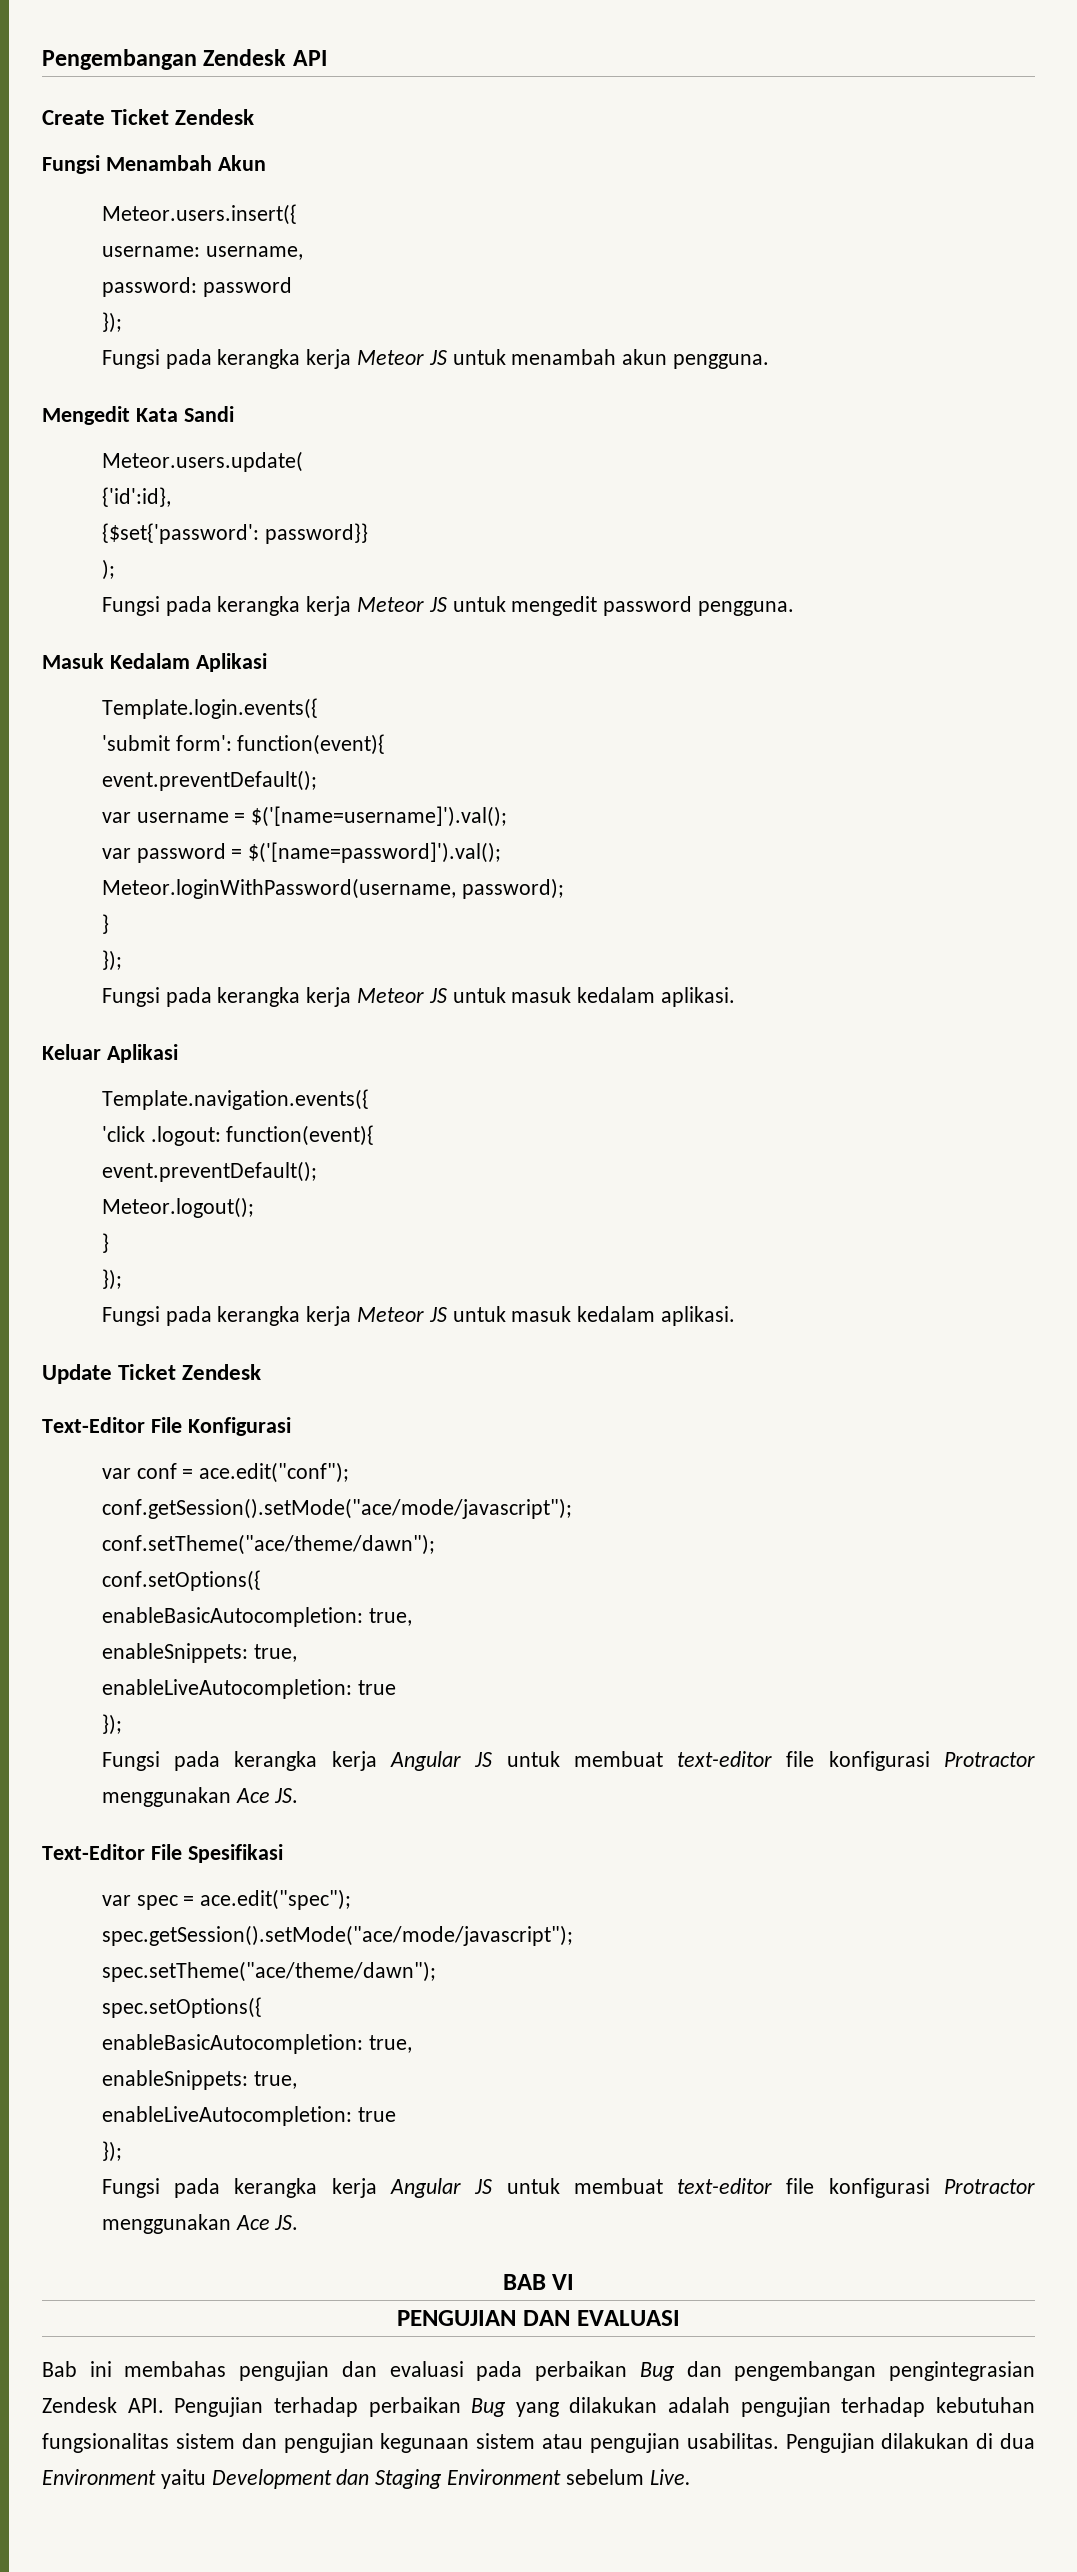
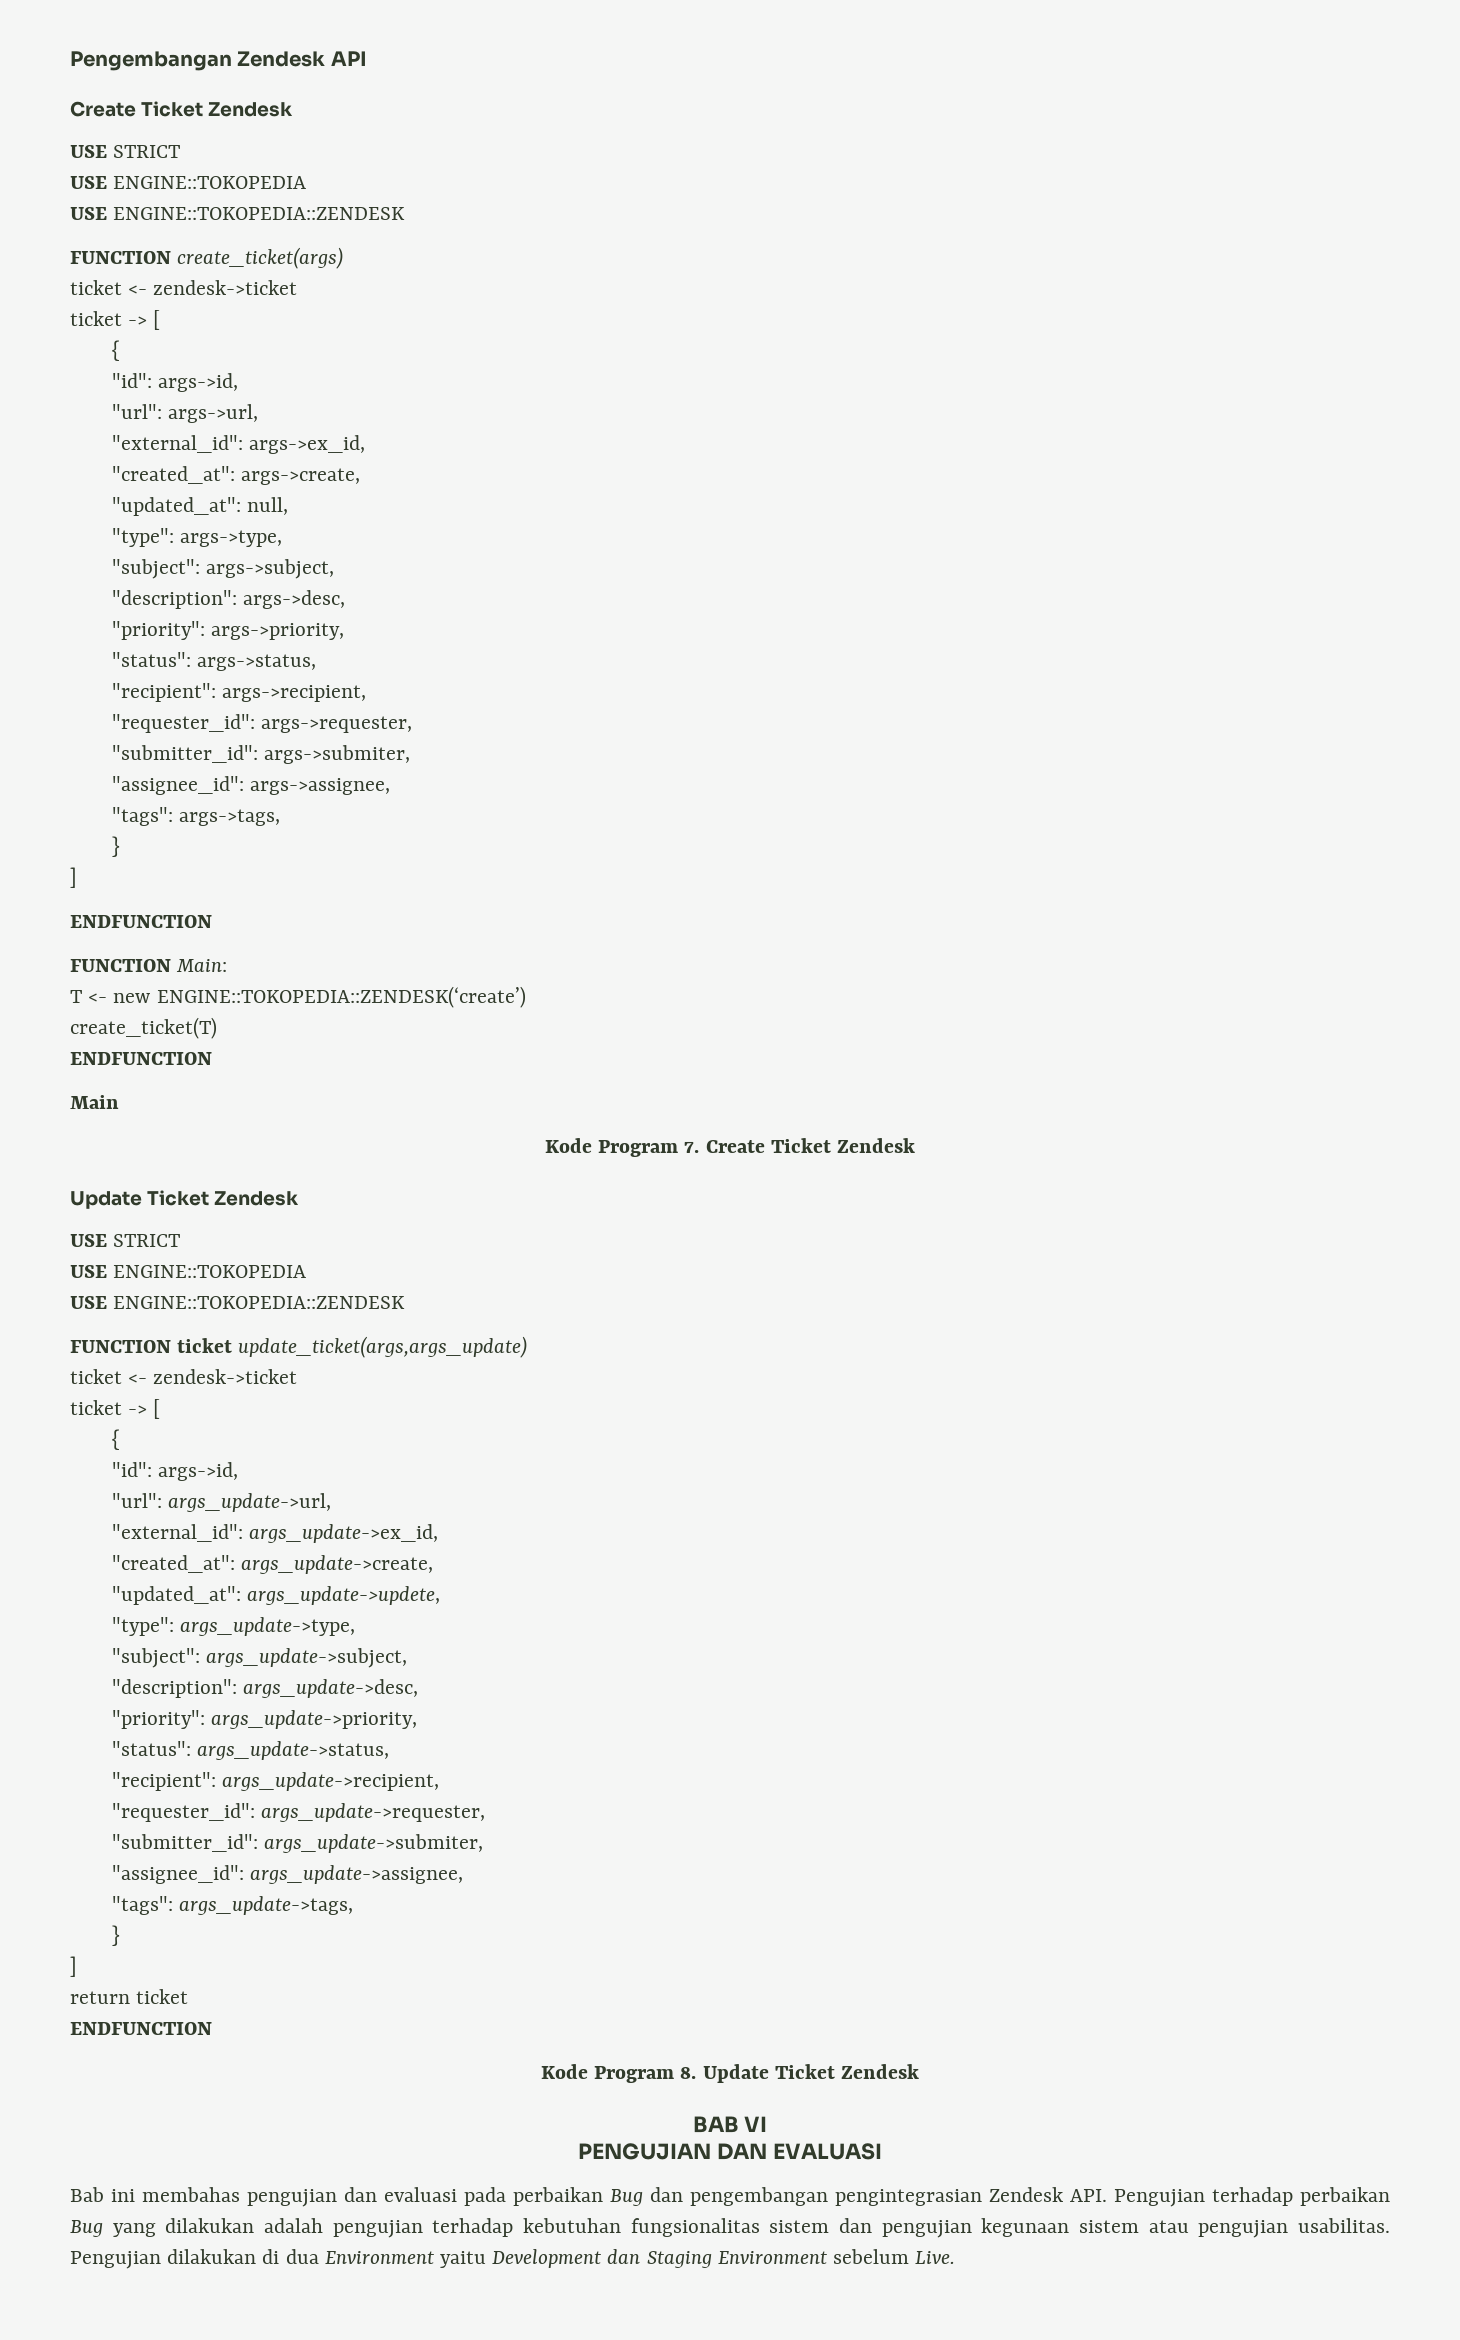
  Pengembangan Zendesk API
  Create Ticket Zendesk
- Fungsi Menambah Akun
- Meteor.users.insert({
- username: username,
- password: password
- });
- Fungsi pada kerangka kerja Meteor JS untuk menambah akun pengguna.
- Mengedit Kata Sandi
- Meteor.users.update(
- {'id':id},
- {$set{'password': password}}
- );
- Fungsi pada kerangka kerja Meteor JS untuk mengedit password pengguna.
- Masuk Kedalam Aplikasi
- Template.login.events({
- 'submit form': function(event){
- event.preventDefault();
- var username = $('[name=username]').val();
- var password = $('[name=password]').val();
- Meteor.loginWithPassword(username, password);
+ USE STRICT
+ USE ENGINE::TOKOPEDIA
+ USE ENGINE::TOKOPEDIA::ZENDESK
+ FUNCTION create_ticket(args)
+ ticket <- zendesk->ticket
+ ticket -> [
+ {
+ "id": args->id,
+ "url": args->url,
+ "external_id": args->ex_id,
+ "created_at": args->create,
+ "updated_at": null,
+ "type": args->type,
+ "subject": args->subject,
+ "description": args->desc,
+ "priority": args->priority,
+ "status": args->status,
+ "recipient": args->recipient,
+ "requester_id": args->requester,
+ "submitter_id": args->submiter,
+ "assignee_id": args->assignee,
+ "tags": args->tags,
  }
- });
- Fungsi pada kerangka kerja Meteor JS untuk masuk kedalam aplikasi.
- Keluar Aplikasi
- Template.navigation.events({
- 'click .logout: function(event){
- event.preventDefault();
- Meteor.logout();
+ ]
+ ENDFUNCTION
+ FUNCTION Main:
+ T <- new ENGINE::TOKOPEDIA::ZENDESK(‘create’)
+ create_ticket(T)
+ ENDFUNCTION
+ Main
+ Kode Program 7. Create Ticket Zendesk
+ Update Ticket Zendesk
+ USE STRICT
+ USE ENGINE::TOKOPEDIA
+ USE ENGINE::TOKOPEDIA::ZENDESK
+ FUNCTION ticket update_ticket(args,args_update)
+ ticket <- zendesk->ticket
+ ticket -> [
+ {
+ "id": args->id,
+ "url": args_update->url,
+ "external_id": args_update->ex_id,
+ "created_at": args_update->create,
+ "updated_at": args_update->updete,
+ "type": args_update->type,
+ "subject": args_update->subject,
+ "description": args_update->desc,
+ "priority": args_update->priority,
+ "status": args_update->status,
+ "recipient": args_update->recipient,
+ "requester_id": args_update->requester,
+ "submitter_id": args_update->submiter,
+ "assignee_id": args_update->assignee,
+ "tags": args_update->tags,
  }
- });
- Fungsi pada kerangka kerja Meteor JS untuk masuk kedalam aplikasi.
- Update Ticket Zendesk
- Text-Editor File Konfigurasi
- var conf = ace.edit("conf");
- conf.getSession().setMode("ace/mode/javascript");
- conf.setTheme("ace/theme/dawn");
- conf.setOptions({
- enableBasicAutocompletion: true,
- enableSnippets: true,
- enableLiveAutocompletion: true
- });
- Fungsi pada kerangka kerja Angular JS untuk membuat text-editor file konfigurasi Protractor menggunakan Ace JS.
- Text-Editor File Spesifikasi
- var spec = ace.edit("spec");
- spec.getSession().setMode("ace/mode/javascript");
- spec.setTheme("ace/theme/dawn");
- spec.setOptions({
- enableBasicAutocompletion: true,
- enableSnippets: true,
- enableLiveAutocompletion: true
- });
- Fungsi pada kerangka kerja Angular JS untuk membuat text-editor file konfigurasi Protractor menggunakan Ace JS.
+ ]
+ return ticket
+ ENDFUNCTION
+ Kode Program 8. Update Ticket Zendesk

